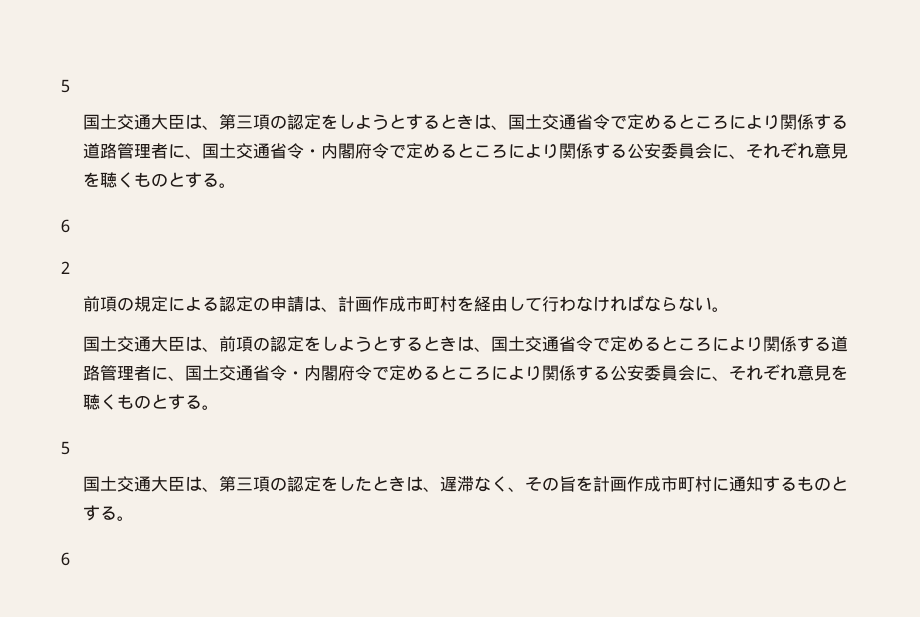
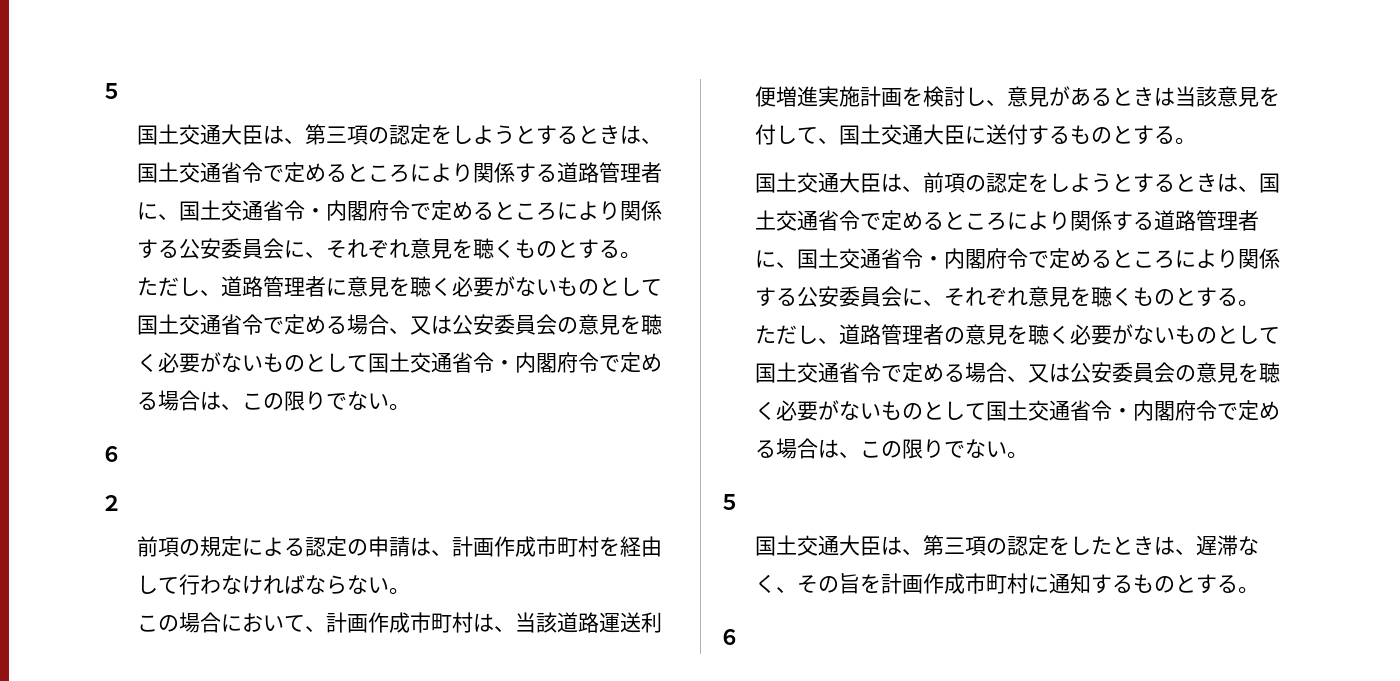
+ ただし、道路管理者に意見を聴く必要がないものとして国土交通省令で定める場合、又は公安委員会の意見を聴く必要がないものとして国土交通省令・内閣府令で定める場合は、この限りでない。
+ この場合において、計画作成市町村は、当該道路運送利便増進実施計画を検討し、意見があるときは当該意見を付して、国土交通大臣に送付するものとする。
+ ただし、道路管理者の意見を聴く必要がないものとして国土交通省令で定める場合、又は公安委員会の意見を聴く必要がないものとして国土交通省令・内閣府令で定める場合は、この限りでない。

